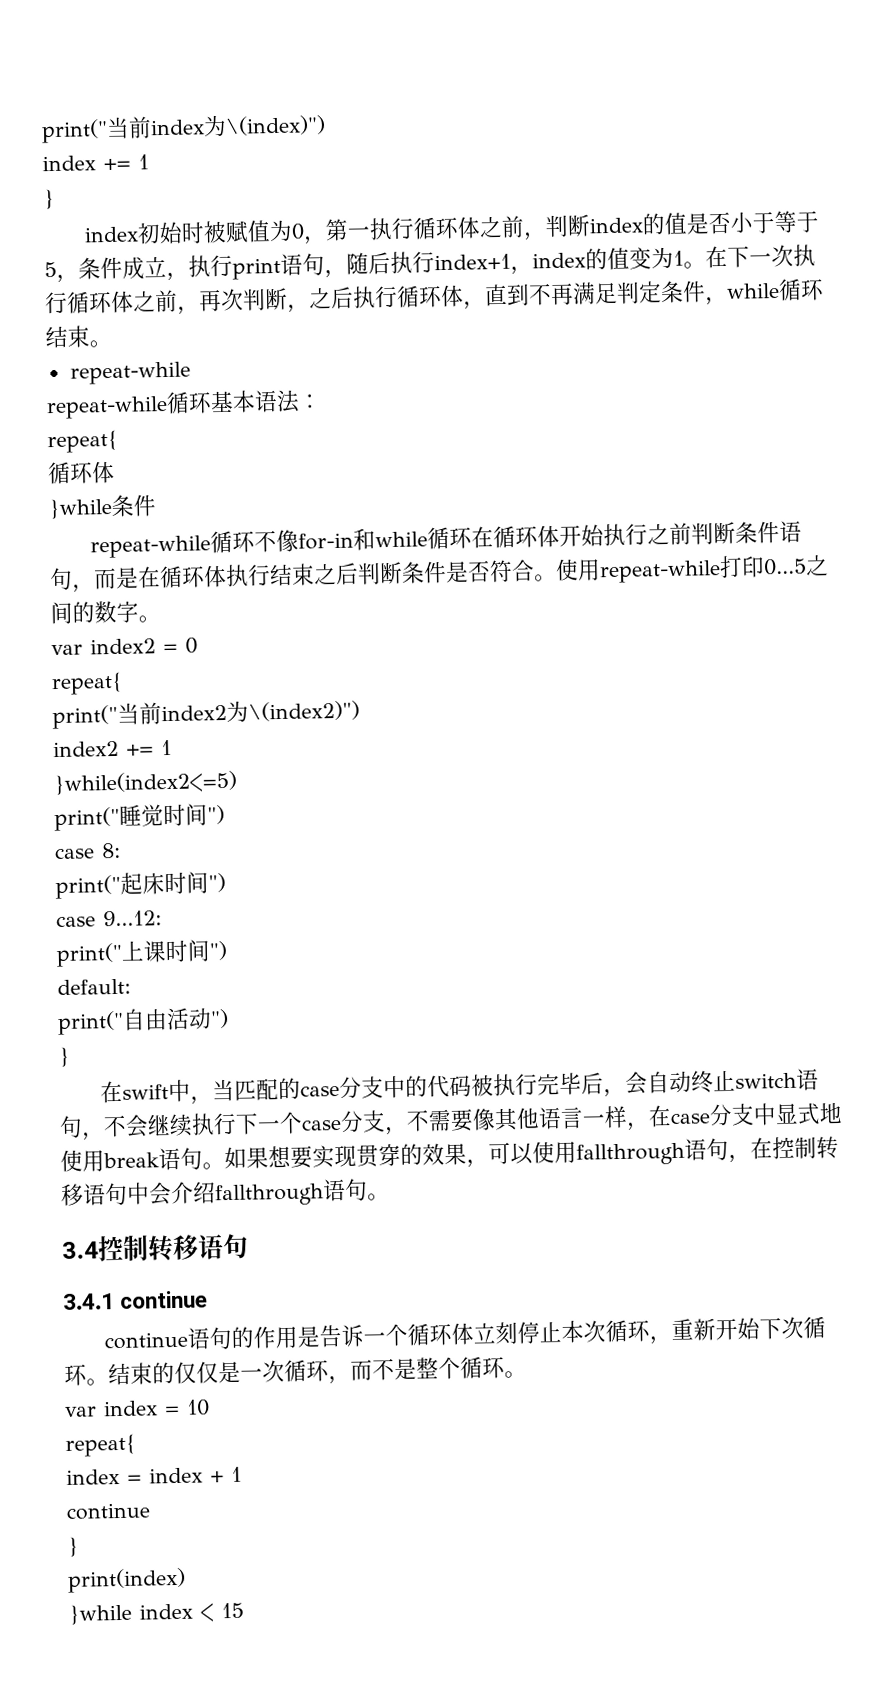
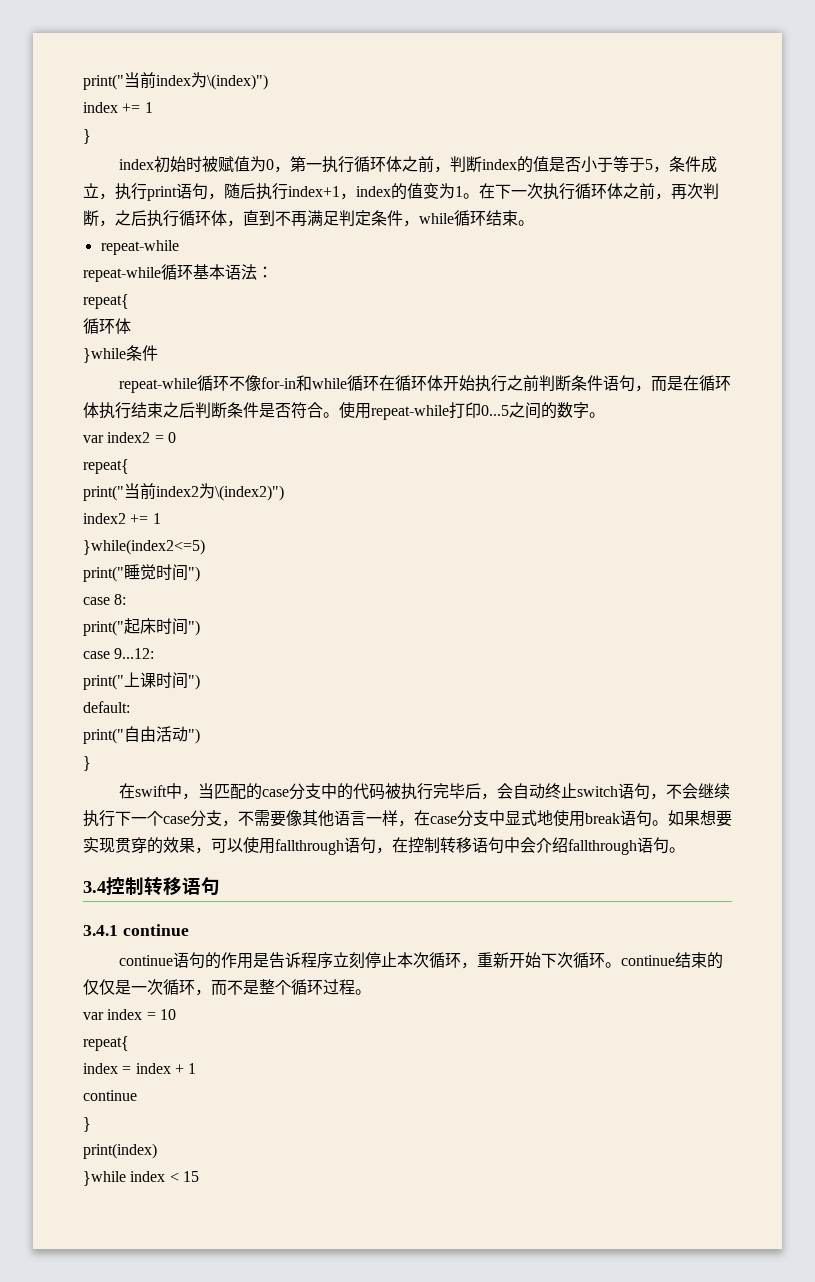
- continue语句的作用是告诉一个循环体立刻停止本次循环，重新开始下次循环。结束的仅仅是一次循环，而不是整个循环。
+ continue语句的作用是告诉程序立刻停止本次循环，重新开始下次循环。continue结束的仅仅是一次循环，而不是整个循环过程。

